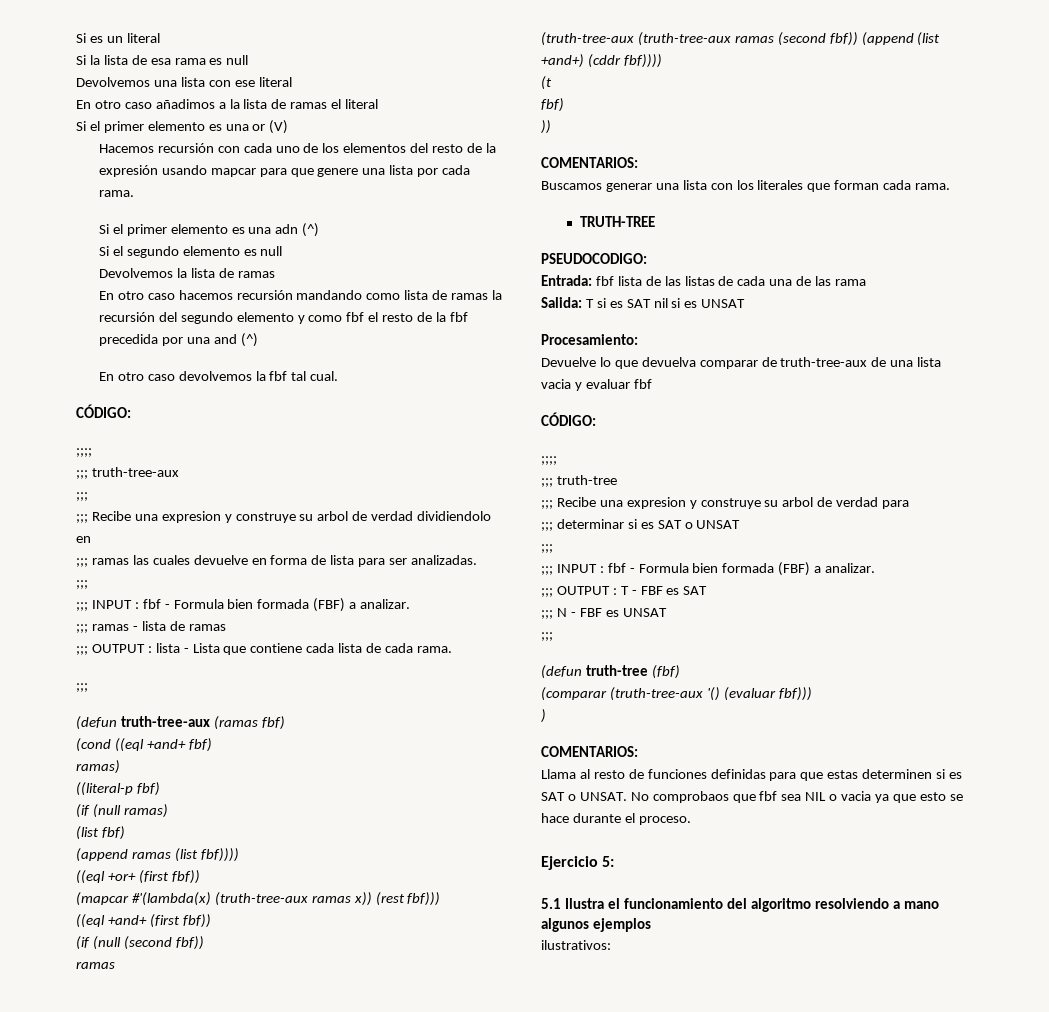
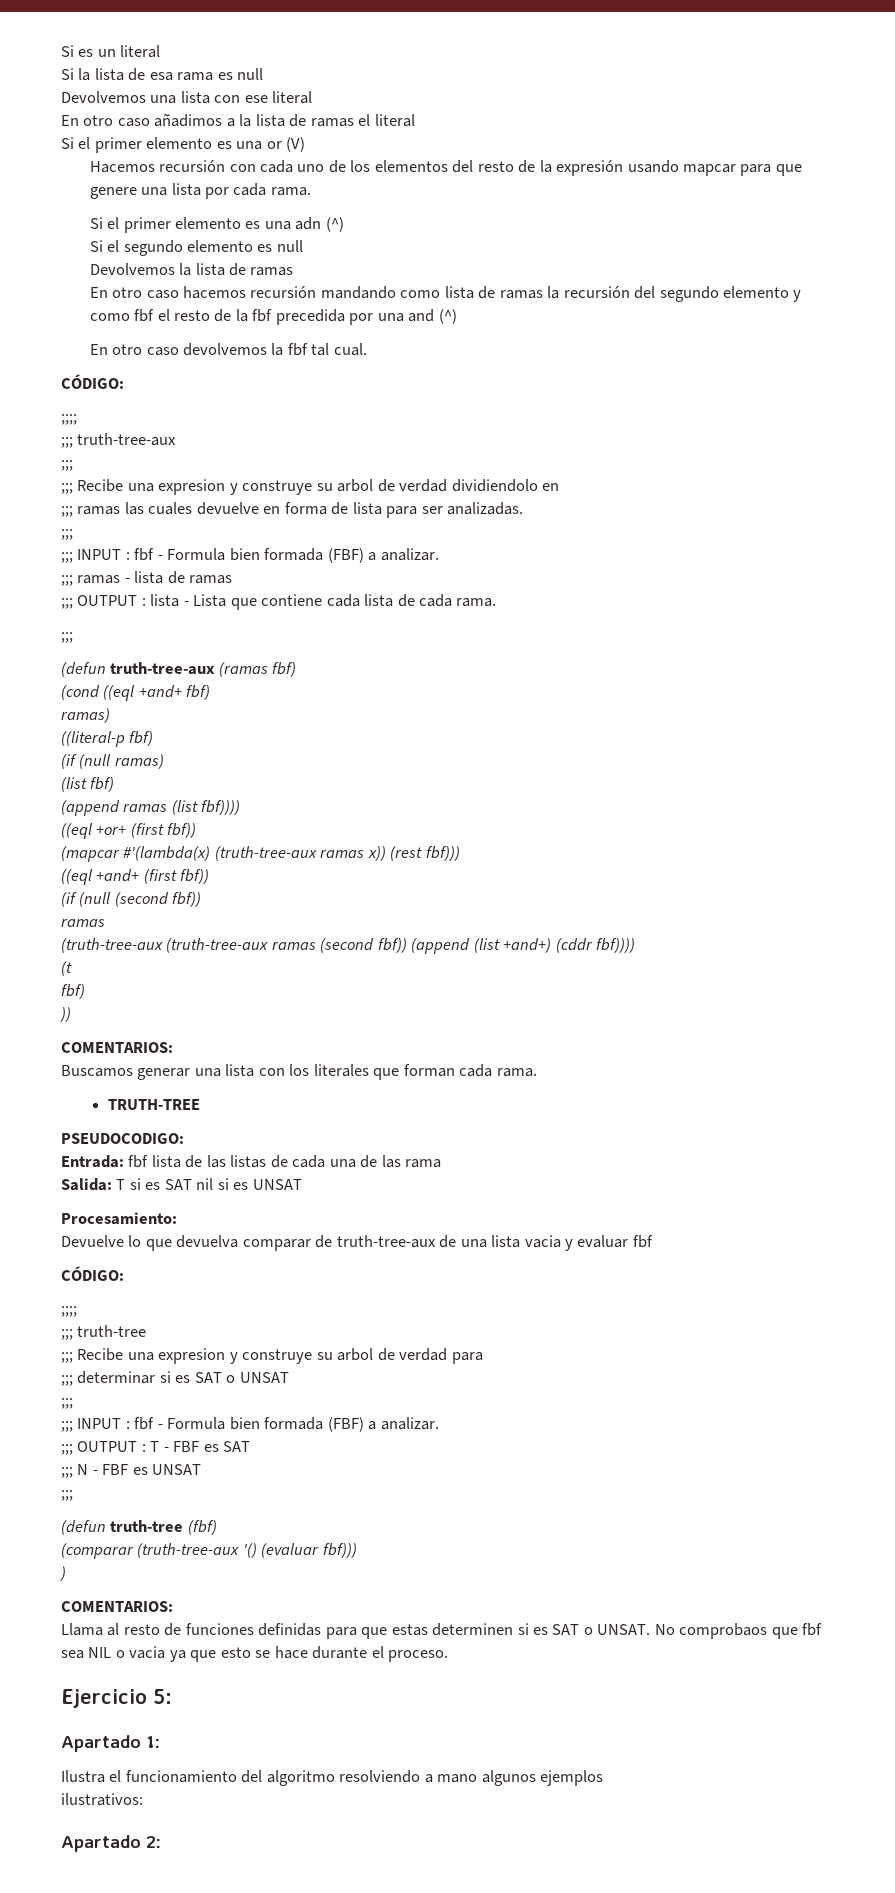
- 5.1 Ilustra el funcionamiento del algoritmo resolviendo a mano algunos ejemplos
+ Apartado 1:
+ Ilustra el funcionamiento del algoritmo resolviendo a mano algunos ejemplos
+ Apartado 2:

